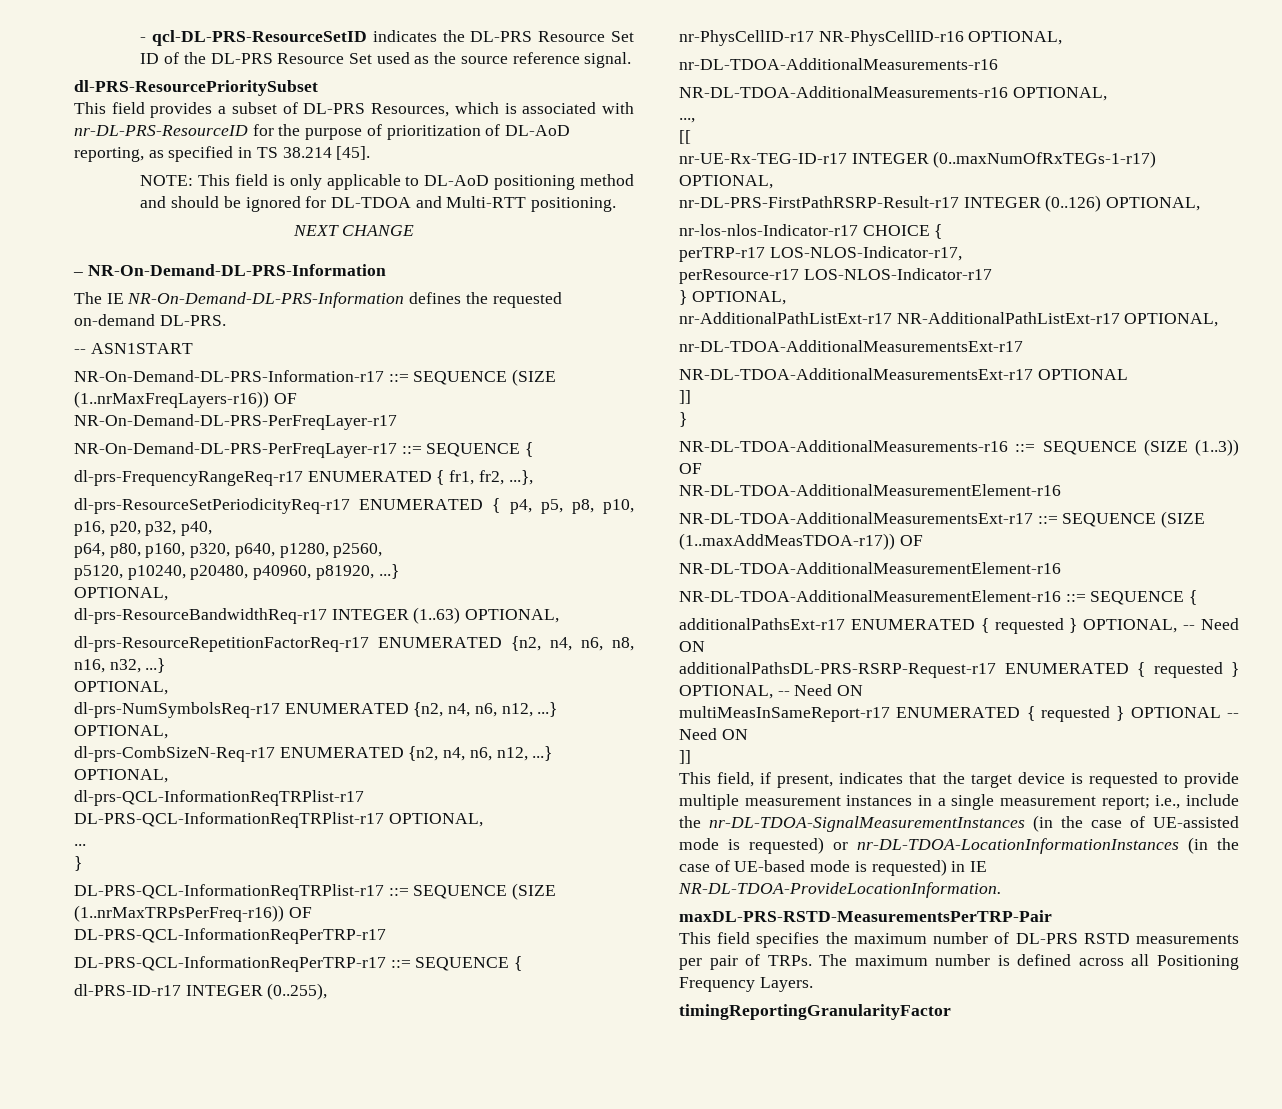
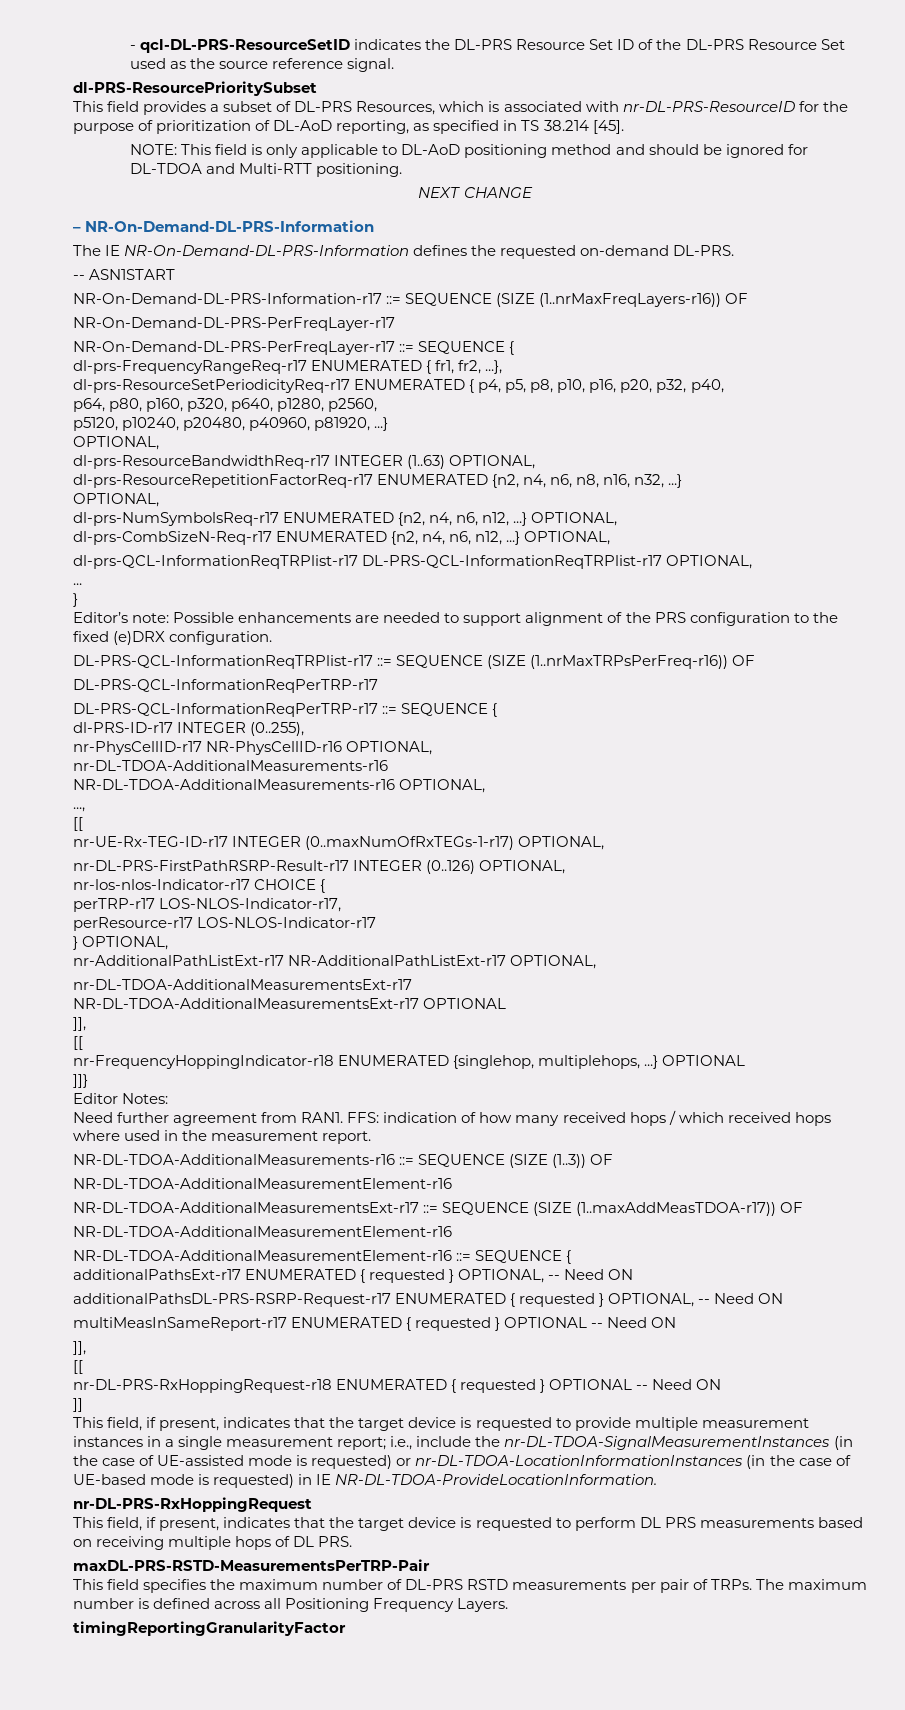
+ Editor’s note: Possible enhancements are needed to support alignment of the PRS configuration to the fixed (e)DRX configuration.
  NR-DL-TDOA-AdditionalMeasurementsExt-r17 OPTIONAL
- ]]
- }
+ ]],
+ [[
+ nr-FrequencyHoppingIndicator-r18 ENUMERATED {singlehop, multiplehops, ...} OPTIONAL
+ ]]}
+ Editor Notes:
+ Need further agreement from RAN1. FFS: indication of how many received hops / which received hops where used in the measurement report.
  multiMeasInSameReport-r17 ENUMERATED { requested } OPTIONAL -- Need ON
+ ]],
+ [[
+ nr-DL-PRS-RxHoppingRequest-r18 ENUMERATED { requested } OPTIONAL -- Need ON
+ nr-DL-PRS-RxHoppingRequest
+ This field, if present, indicates that the target device is requested to perform DL PRS measurements based on receiving multiple hops of DL PRS.

